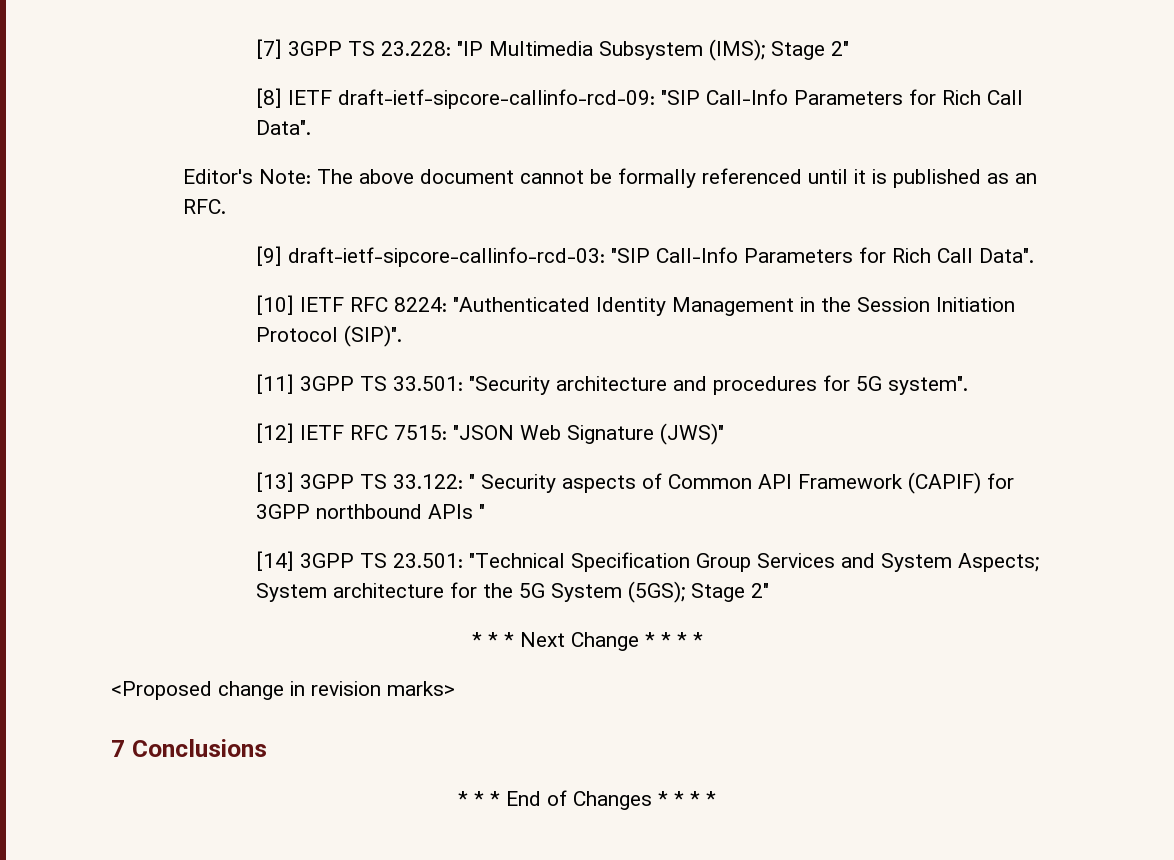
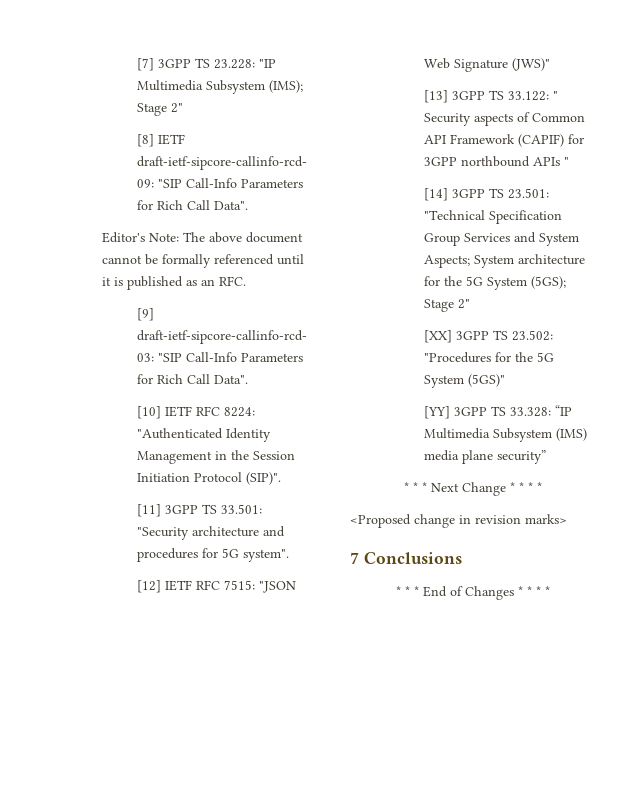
+ [XX] 3GPP TS 23.502: "Procedures for the 5G System (5GS)"
+ [YY] 3GPP TS 33.328: “IP Multimedia Subsystem (IMS) media plane security”

